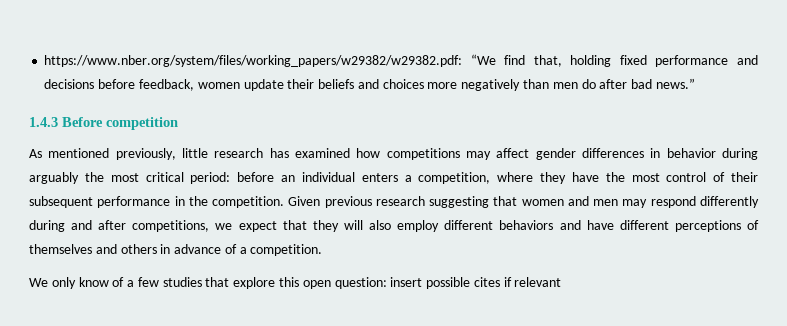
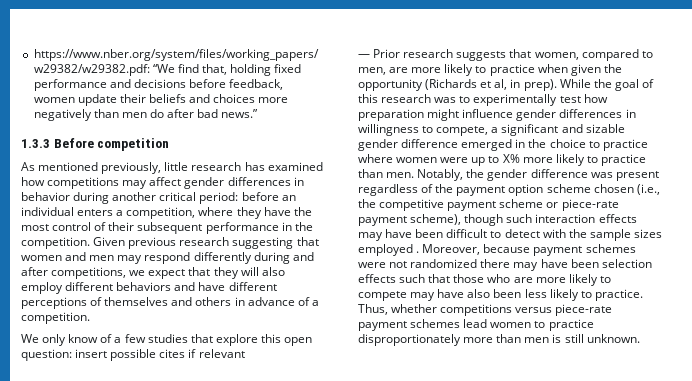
- 1.4.3 Before competition
+ 1.3.3 Before competition
- As mentioned previously, little research has examined how competitions may affect gender differences in behavior during arguably the most critical period: before an individual enters a competition, where they have the most control of their subsequent performance in the competition.
+ As mentioned previously, little research has examined how competitions may affect gender differences in behavior during another critical period: before an individual enters a competition, where they have the most control of their subsequent performance in the competition.
+ — Prior research suggests that women, compared to men, are more likely to practice when given the opportunity (Richards et al, in prep). While the goal of this research was to experimentally test how preparation might influence gender differences in willingness to compete, a significant and sizable gender difference emerged in the choice to practice where women were up to X% more likely to practice than men. Notably, the gender difference was present regardless of the payment option scheme chosen (i.e., the competitive payment scheme or piece-rate payment scheme), though such interaction effects may have been difficult to detect with the sample sizes employed . Moreover, because payment schemes were not randomized there may have been selection effects such that those who are more likely to compete may have also been less likely to practice. Thus, whether competitions versus piece-rate payment schemes lead women to practice disproportionately more than men is still unknown.

